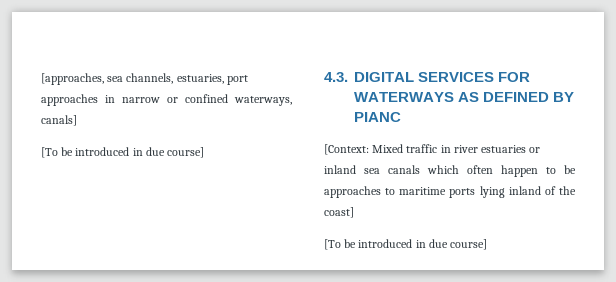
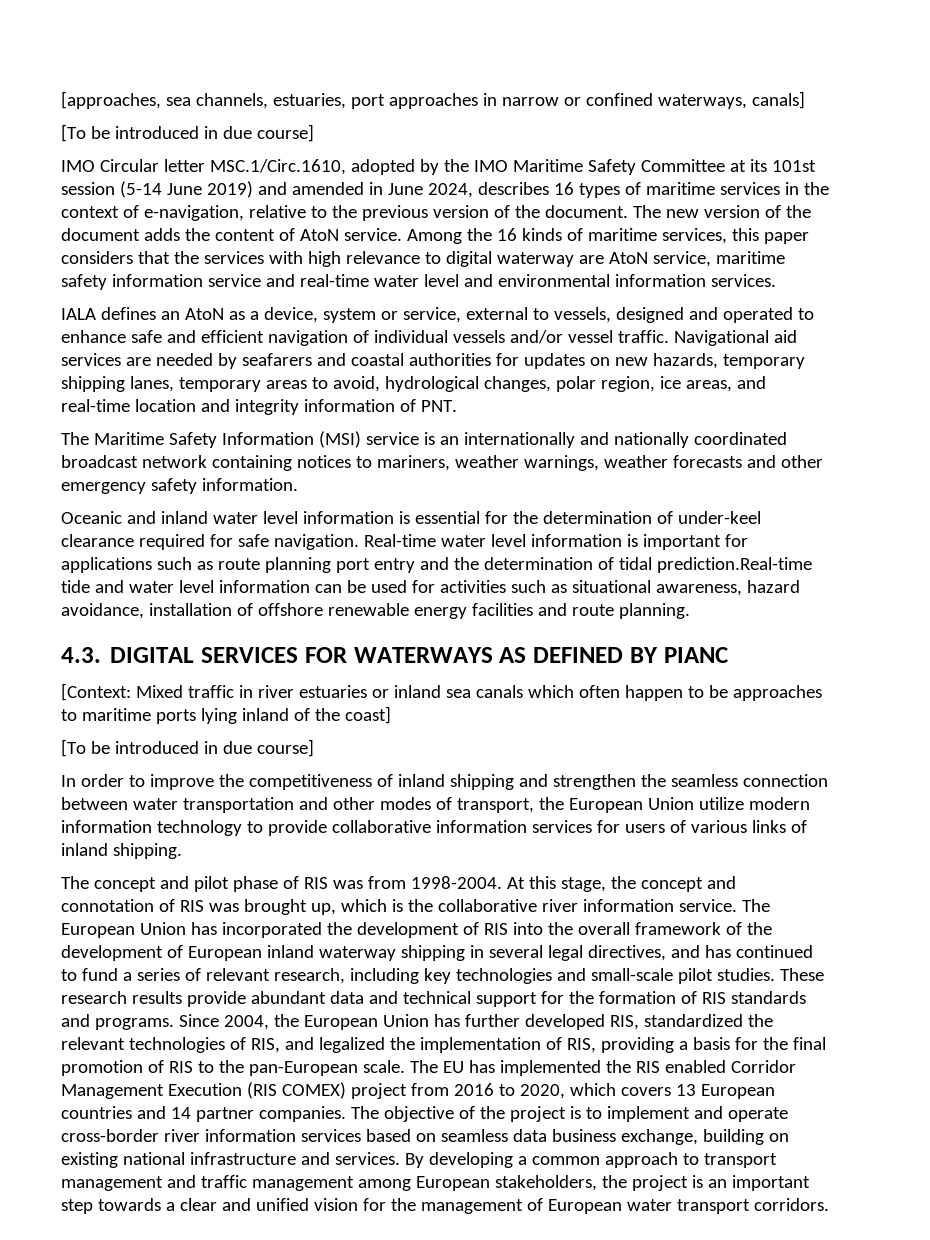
+ IMO Circular letter MSC.1/Circ.1610, adopted by the IMO Maritime Safety Committee at its 101st session (5-14 June 2019) and amended in June 2024, describes 16 types of maritime services in the context of e-navigation, relative to the previous version of the document. The new version of the document adds the content of AtoN service. Among the 16 kinds of maritime services, this paper considers that the services with high relevance to digital waterway are AtoN service, maritime safety information service and real-time water level and environmental information services.
+ IALA defines an AtoN as a device, system or service, external to vessels, designed and operated to enhance safe and efficient navigation of individual vessels and/or vessel traffic. Navigational aid services are needed by seafarers and coastal authorities for updates on new hazards, temporary shipping lanes, temporary areas to avoid, hydrological changes, polar region, ice areas, and real-time location and integrity information of PNT.
+ The Maritime Safety Information (MSI) service is an internationally and nationally coordinated broadcast network containing notices to mariners, weather warnings, weather forecasts and other emergency safety information.
+ Oceanic and inland water level information is essential for the determination of under-keel clearance required for safe navigation. Real-time water level information is important for applications such as route planning port entry and the determination of tidal prediction.Real-time tide and water level information can be used for activities such as situational awareness, hazard avoidance, installation of offshore renewable energy facilities and route planning.
+ In order to improve the competitiveness of inland shipping and strengthen the seamless connection between water transportation and other modes of transport, the European Union utilize modern information technology to provide collaborative information services for users of various links of inland shipping.
+ The concept and pilot phase of RIS was from 1998-2004. At this stage, the concept and connotation of RIS was brought up, which is the collaborative river information service. The European Union has incorporated the development of RIS into the overall framework of the development of European inland waterway shipping in several legal directives, and has continued to fund a series of relevant research, including key technologies and small-scale pilot studies. These research results provide abundant data and technical support for the formation of RIS standards and programs. Since 2004, the European Union has further developed RIS, standardized the relevant technologies of RIS, and legalized the implementation of RIS, providing a basis for the final promotion of RIS to the pan-European scale. The EU has implemented the RIS enabled Corridor Management Execution (RIS COMEX) project from 2016 to 2020, which covers 13 European countries and 14 partner companies. The objective of the project is to implement and operate cross-border river information services based on seamless data business exchange, building on existing national infrastructure and services. By developing a common approach to transport management and traffic management among European stakeholders, the project is an important step towards a clear and unified vision for the management of European water transport corridors.

